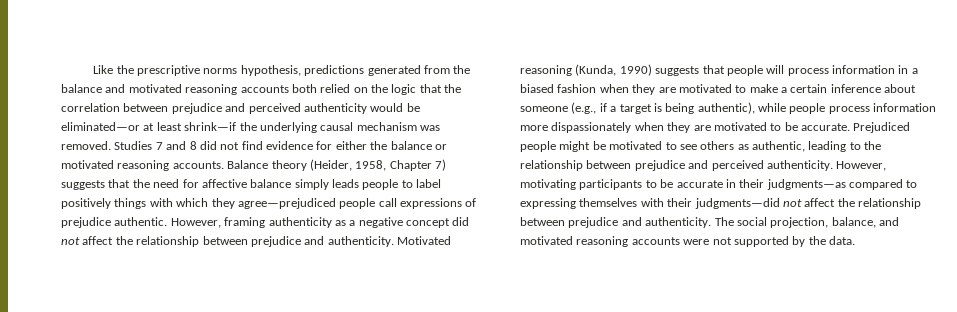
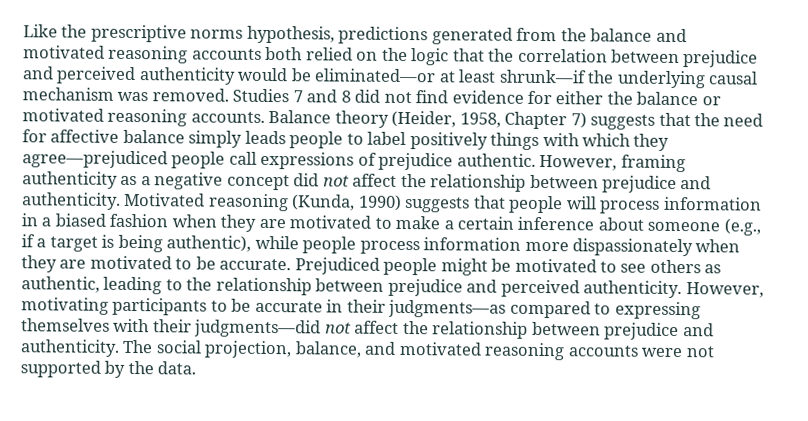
- Like the prescriptive norms hypothesis, predictions generated from the balance and motivated reasoning accounts both relied on the logic that the correlation between prejudice and perceived authenticity would be eliminated—or at least shrink—if the underlying causal mechanism was removed.
+ Like the prescriptive norms hypothesis, predictions generated from the balance and motivated reasoning accounts both relied on the logic that the correlation between prejudice and perceived authenticity would be eliminated—or at least shrunk—if the underlying causal mechanism was removed.

